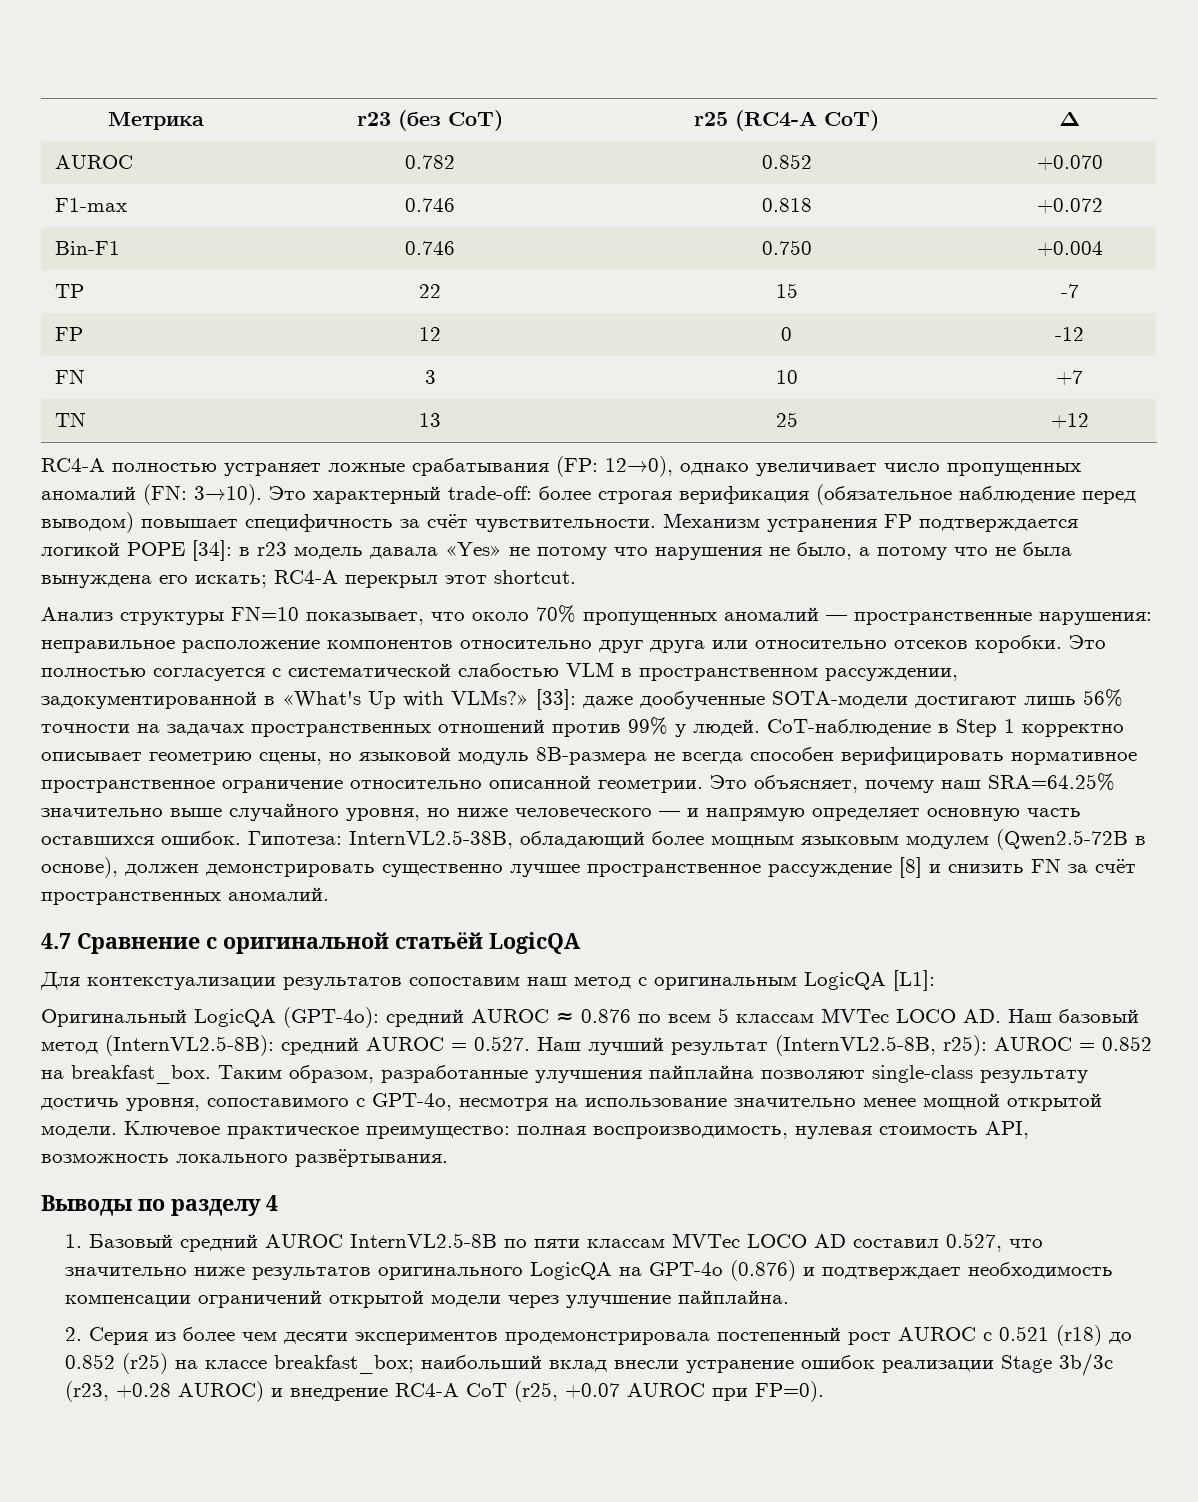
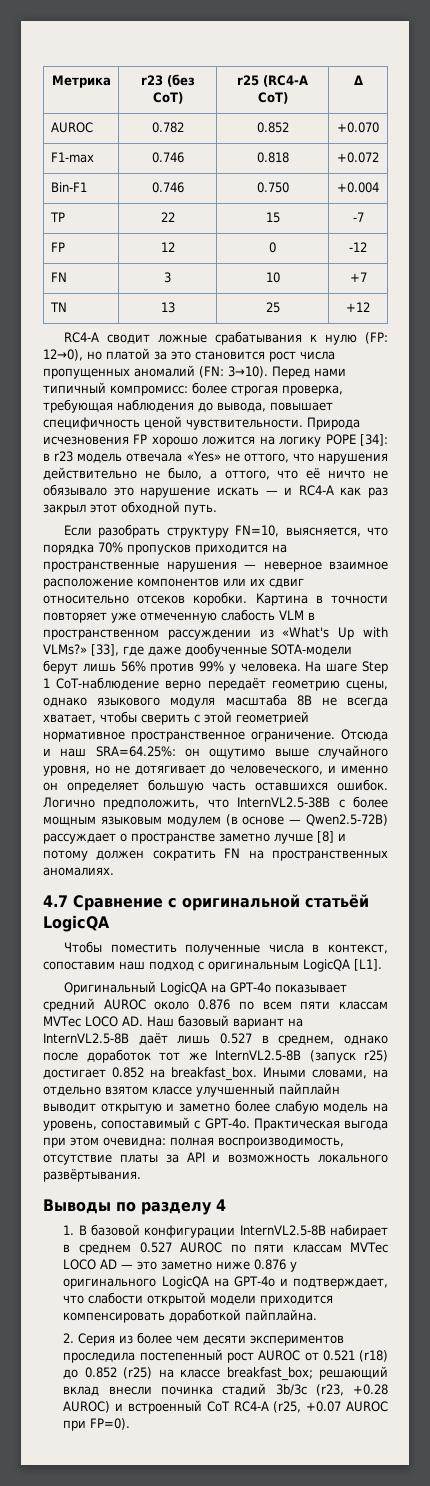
- RC4-A полностью устраняет ложные срабатывания (FP: 12→0), однако увеличивает число пропущенных аномалий (FN: 3→10). Это характерный trade-off: более строгая верификация (обязательное наблюдение перед выводом) повышает специфичность за счёт чувствительности. Механизм устранения FP подтверждается логикой POPE [34]: в r23 модель давала «Yes» не потому что нарушения не было, а потому что не была вынуждена его искать; RC4-A перекрыл этот shortcut.
- Анализ структуры FN=10 показывает, что около 70% пропущенных аномалий — пространственные нарушения: неправильное расположение компонентов относительно друг друга или относительно отсеков коробки. Это полностью согласуется с систематической слабостью VLM в пространственном рассуждении, задокументированной в «What's Up with VLMs?»
+ RC4-A сводит ложные срабатывания к нулю (FP: 12→0), но платой за это становится рост числа пропущенных аномалий (FN: 3→10). Перед нами типичный компромисс: более строгая проверка, требующая наблюдения до вывода, повышает специфичность ценой чувствительности. Природа исчезновения FP хорошо ложится на логику POPE [34]: в r23 модель отвечала «Yes» не оттого, что нарушения действительно не было, а оттого, что её ничто не обязывало это нарушение искать — и RC4-A как раз закрыл этот обходной путь.
+ Если разобрать структуру FN=10, выясняется, что порядка 70% пропусков приходится на пространственные нарушения — неверное взаимное расположение компонентов или их сдвиг относительно отсеков коробки. Картина в точности повторяет уже отмеченную слабость VLM в пространственном рассуждении из «What's Up with VLMs?»
- [33]: даже дообученные SOTA-модели достигают лишь 56% точности на задачах пространственных отношений против 99% у людей. CoT-наблюдение в Step 1 корректно описывает геометрию сцены, но языковой модуль 8B-размера не всегда способен верифицировать нормативное пространственное ограничение относительно описанной геометрии. Это объясняет, почему наш SRA=64.25% значительно выше случайного уровня, но ниже человеческого — и напрямую определяет основную часть оставшихся ошибок. Гипотеза: InternVL2.5-38B, обладающий более мощным языковым модулем (Qwen2.5-72B в основе), должен демонстрировать существенно лучшее пространственное рассуждение [8] и снизить FN за счёт пространственных аномалий.
+ [33], где даже дообученные SOTA-модели берут лишь 56% против 99% у человека. На шаге Step 1 CoT-наблюдение верно передаёт геометрию сцены, однако языкового модуля масштаба 8B не всегда хватает, чтобы сверить с этой геометрией нормативное пространственное ограничение. Отсюда и наш SRA=64.25%: он ощутимо выше случайного уровня, но не дотягивает до человеческого, и именно он определяет большую часть оставшихся ошибок. Логично предположить, что InternVL2.5-38B с более мощным языковым модулем (в основе — Qwen2.5-72B) рассуждает о пространстве заметно лучше [8] и потому должен сократить FN на пространственных аномалиях.
- Для контекстуализации результатов сопоставим наш метод с оригинальным LogicQA [L1]:
+ Чтобы поместить полученные числа в контекст, сопоставим наш подход с оригинальным LogicQA [L1].
- Оригинальный LogicQA (GPT-4o): средний AUROC ≈ 0.876 по всем 5 классам MVTec LOCO AD. Наш базовый метод (InternVL2.5-8B): средний AUROC = 0.527. Наш лучший результат (InternVL2.5-8B, r25): AUROC = 0.852 на breakfast_box. Таким образом, разработанные улучшения пайплайна позволяют single-class результату достичь уровня, сопоставимого с GPT-4o, несмотря на использование значительно менее мощной открытой модели. Ключевое практическое преимущество: полная воспроизводимость, нулевая стоимость API, возможность локального развёртывания.
+ Оригинальный LogicQA на GPT-4o показывает средний AUROC около 0.876 по всем пяти классам MVTec LOCO AD. Наш базовый вариант на InternVL2.5-8B даёт лишь 0.527 в среднем, однако после доработок тот же InternVL2.5-8B (запуск r25) достигает 0.852 на breakfast_box. Иными словами, на отдельно взятом классе улучшенный пайплайн выводит открытую и заметно более слабую модель на уровень, сопоставимый с GPT-4o. Практическая выгода при этом очевидна: полная воспроизводимость, отсутствие платы за API и возможность локального развёртывания.
- 1. Базовый средний AUROC InternVL2.5-8B по пяти классам MVTec LOCO AD составил 0.527, что значительно ниже результатов оригинального LogicQA на GPT-4o (0.876) и подтверждает необходимость компенсации ограничений открытой модели через улучшение пайплайна.
+ 1. В базовой конфигурации InternVL2.5-8B набирает в среднем 0.527 AUROC по пяти классам MVTec LOCO AD — это заметно ниже 0.876 у оригинального LogicQA на GPT-4o и подтверждает, что слабости открытой модели приходится компенсировать доработкой пайплайна.
- 2. Серия из более чем десяти экспериментов продемонстрировала постепенный рост AUROC с 0.521 (r18) до 0.852 (r25) на классе breakfast_box; наибольший вклад внесли устранение ошибок реализации Stage 3b/3c (r23, +0.28 AUROC) и внедрение RC4-A CoT (r25, +0.07 AUROC при FP=0).
+ 2. Серия из более чем десяти экспериментов проследила постепенный рост AUROC от 0.521 (r18) до 0.852 (r25) на классе breakfast_box; решающий вклад внесли починка стадий 3b/3c (r23, +0.28 AUROC) и встроенный CoT RC4-A (r25, +0.07 AUROC при FP=0).

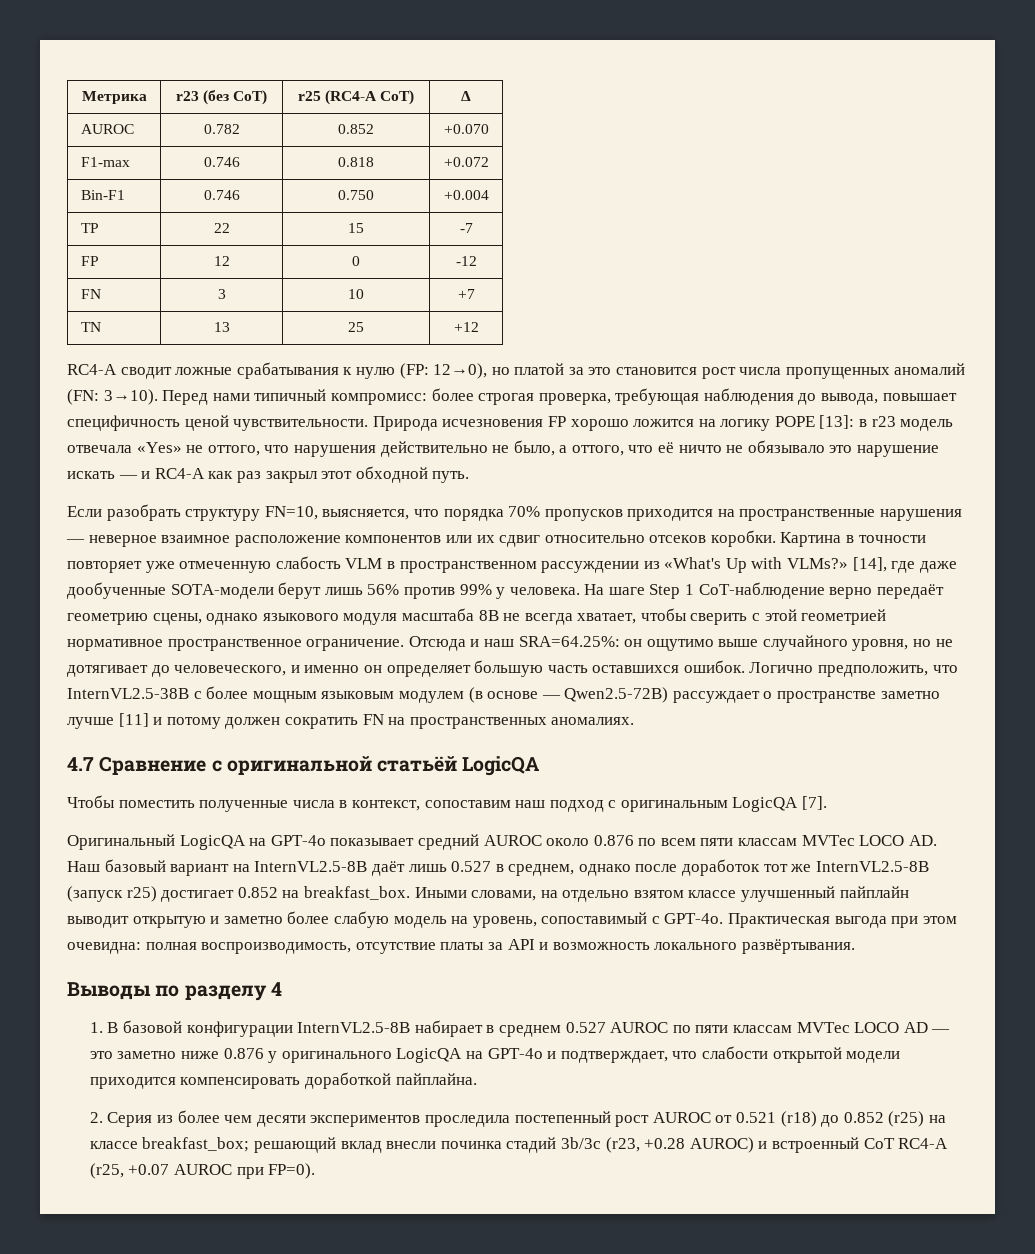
- Природа исчезновения FP хорошо ложится на логику POPE [34]: в r23 модель отвечала «Yes» не оттого, что нарушения действительно не было, а оттого, что её ничто не обязывало это нарушение искать — и RC4-A как раз закрыл этот обходной путь.
+ Природа исчезновения FP хорошо ложится на логику POPE [13]: в r23 модель отвечала «Yes» не оттого, что нарушения действительно не было, а оттого, что её ничто не обязывало это нарушение искать — и RC4-A как раз закрыл этот обходной путь.
- [33], где даже дообученные SOTA-модели берут лишь 56% против 99% у человека.
+ [14], где даже дообученные SOTA-модели берут лишь 56% против 99% у человека.
- Логично предположить, что InternVL2.5-38B с более мощным языковым модулем (в основе — Qwen2.5-72B) рассуждает о пространстве заметно лучше [8] и потому должен сократить FN на пространственных аномалиях.
+ Логично предположить, что InternVL2.5-38B с более мощным языковым модулем (в основе — Qwen2.5-72B) рассуждает о пространстве заметно лучше [11] и потому должен сократить FN на пространственных аномалиях.
- Чтобы поместить полученные числа в контекст, сопоставим наш подход с оригинальным LogicQA [L1].
+ Чтобы поместить полученные числа в контекст, сопоставим наш подход с оригинальным LogicQA [7].

